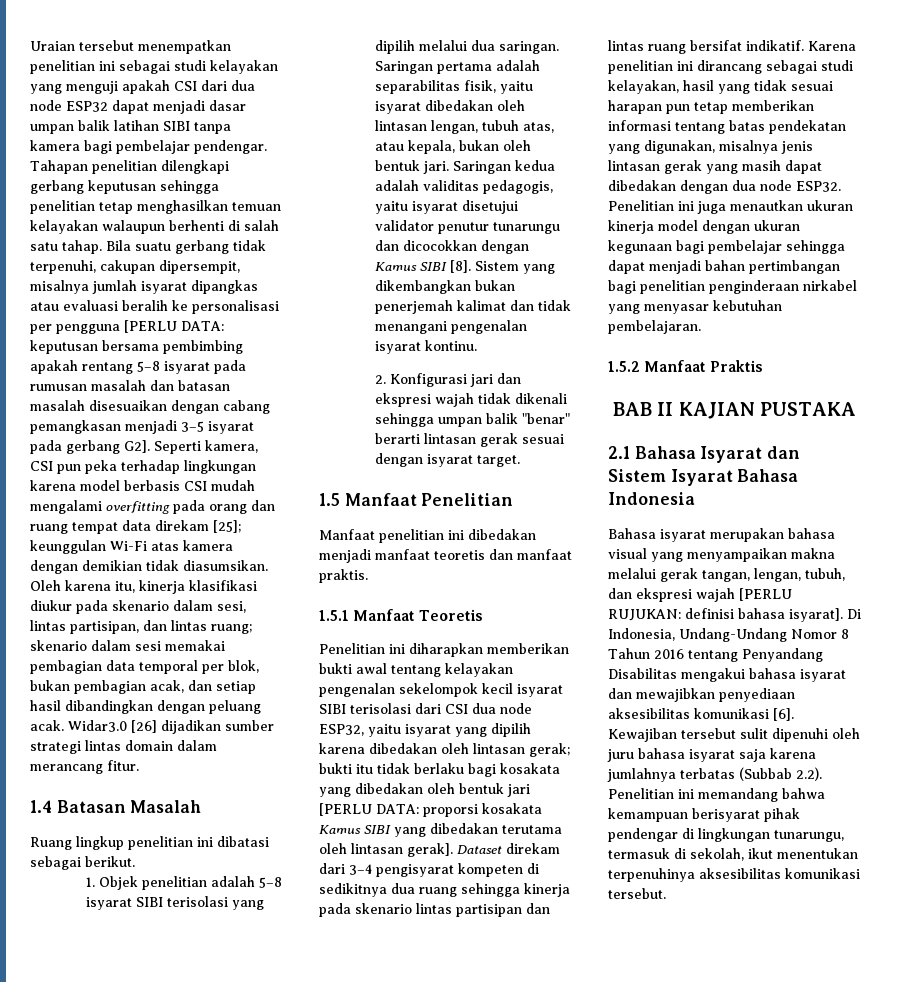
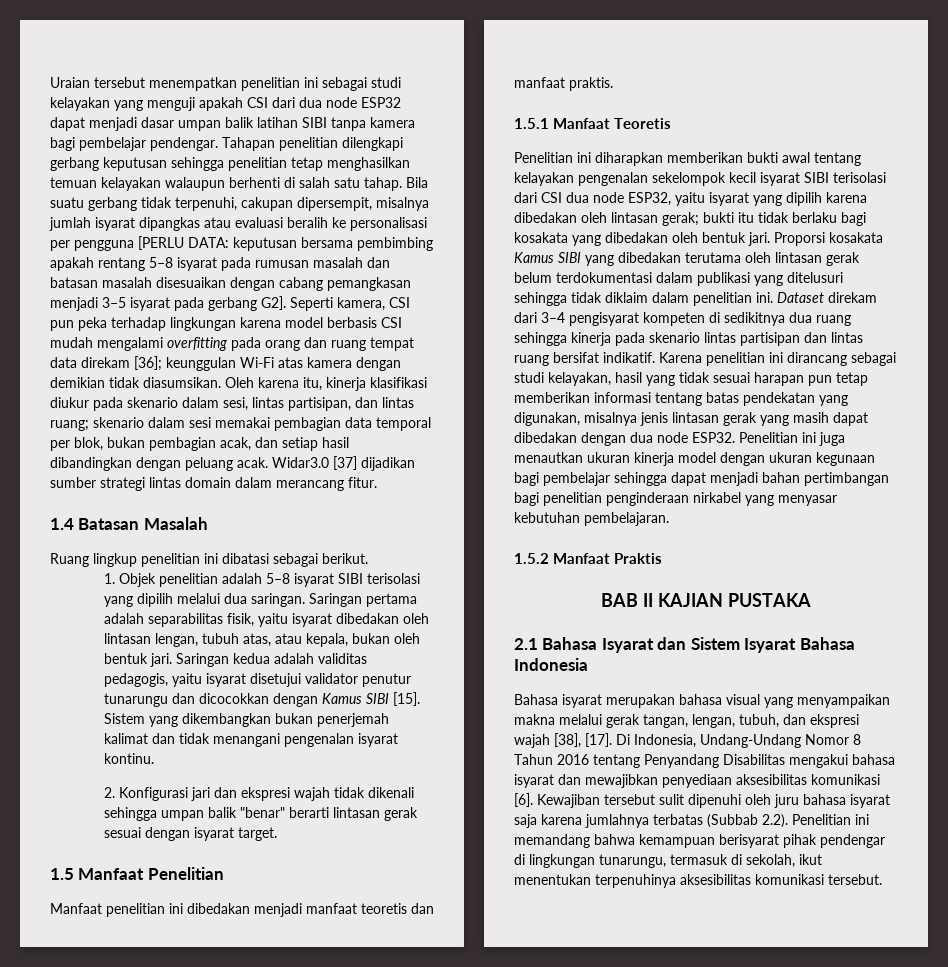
- keputusan bersama pembimbing apakah rentang 5–8 isyarat pada rumusan masalah dan batasan masalah disesuaikan dengan cabang pemangkasan menjadi 3–5 isyarat pada gerbang G2]. Seperti kamera, CSI pun peka terhadap lingkungan karena model berbasis CSI mudah mengalami overfitting pada orang dan ruang tempat data direkam [25];
+ keputusan bersama pembimbing apakah rentang 5–8 isyarat pada rumusan masalah dan batasan masalah disesuaikan dengan cabang pemangkasan menjadi 3–5 isyarat pada gerbang G2]. Seperti kamera, CSI pun peka terhadap lingkungan karena model berbasis CSI mudah mengalami overfitting pada orang dan ruang tempat data direkam [36];
- Widar3.0 [26] dijadikan sumber strategi lintas domain dalam merancang fitur.
+ Widar3.0 [37] dijadikan sumber strategi lintas domain dalam merancang fitur.
- Saringan kedua adalah validitas pedagogis, yaitu isyarat disetujui validator penutur tunarungu dan dicocokkan dengan Kamus SIBI [8].
+ Saringan kedua adalah validitas pedagogis, yaitu isyarat disetujui validator penutur tunarungu dan dicocokkan dengan Kamus SIBI [15].
- Penelitian ini diharapkan memberikan bukti awal tentang kelayakan pengenalan sekelompok kecil isyarat SIBI terisolasi dari CSI dua node ESP32, yaitu isyarat yang dipilih karena dibedakan oleh lintasan gerak; bukti itu tidak berlaku bagi kosakata yang dibedakan oleh bentuk jari [PERLU DATA: proporsi kosakata Kamus SIBI yang dibedakan terutama oleh lintasan gerak].
+ Penelitian ini diharapkan memberikan bukti awal tentang kelayakan pengenalan sekelompok kecil isyarat SIBI terisolasi dari CSI dua node ESP32, yaitu isyarat yang dipilih karena dibedakan oleh lintasan gerak; bukti itu tidak berlaku bagi kosakata yang dibedakan oleh bentuk jari. Proporsi kosakata Kamus SIBI yang dibedakan terutama oleh lintasan gerak belum terdokumentasi dalam publikasi yang ditelusuri sehingga tidak diklaim dalam penelitian ini.
- Bahasa isyarat merupakan bahasa visual yang menyampaikan makna melalui gerak tangan, lengan, tubuh, dan ekspresi wajah [PERLU RUJUKAN: definisi bahasa isyarat].
+ Bahasa isyarat merupakan bahasa visual yang menyampaikan makna melalui gerak tangan, lengan, tubuh, dan ekspresi wajah [38], [17].

